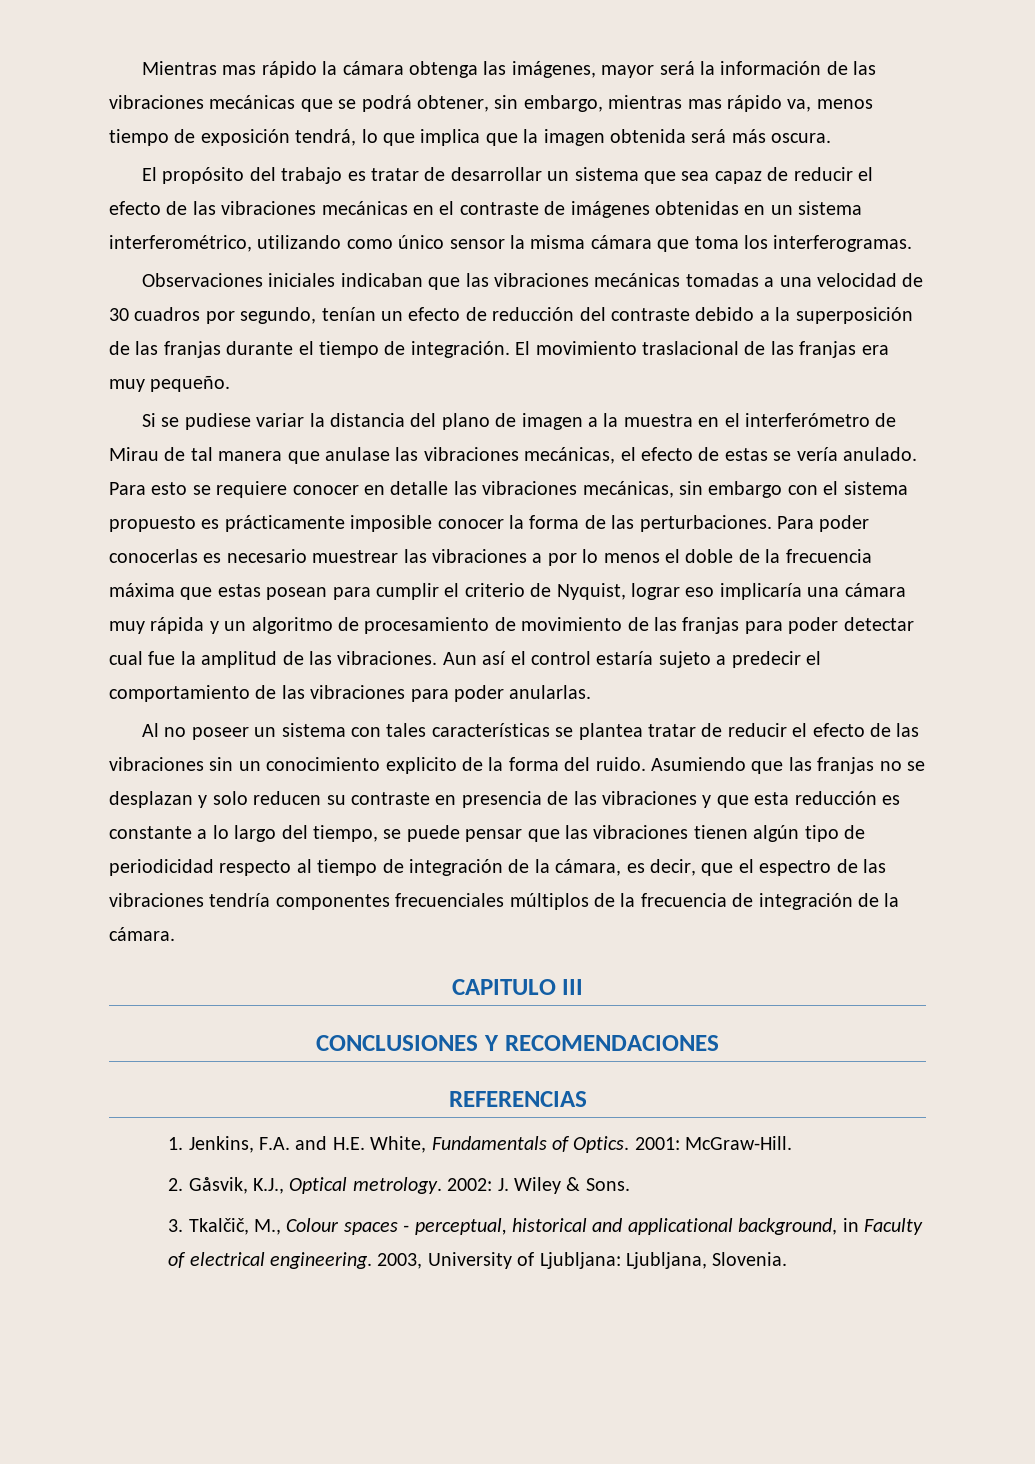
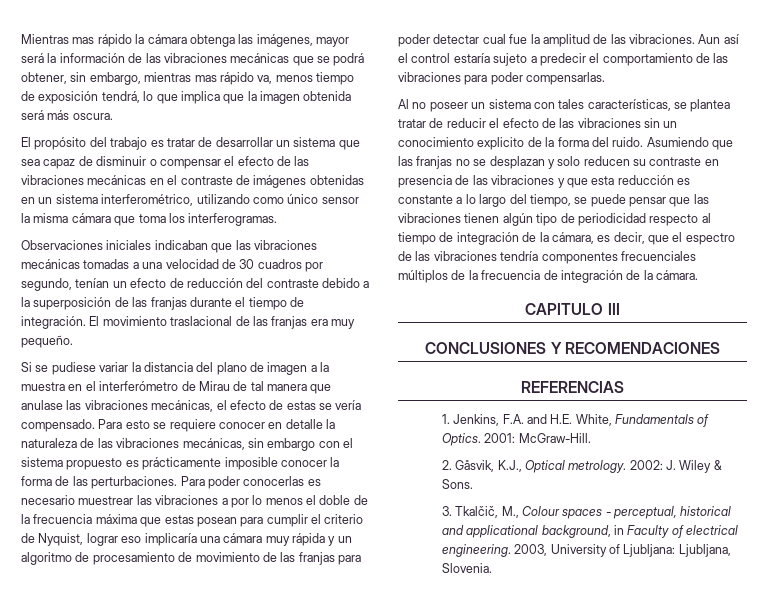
- El propósito del trabajo es tratar de desarrollar un sistema que sea capaz de reducir el efecto de las vibraciones mecánicas en el contraste de imágenes obtenidas en un sistema interferométrico, utilizando como único sensor la misma cámara que toma los interferogramas.
+ El propósito del trabajo es tratar de desarrollar un sistema que sea capaz de disminuir o compensar el efecto de las vibraciones mecánicas en el contraste de imágenes obtenidas en un sistema interferométrico, utilizando como único sensor la misma cámara que toma los interferogramas.
- Si se pudiese variar la distancia del plano de imagen a la muestra en el interferómetro de Mirau de tal manera que anulase las vibraciones mecánicas, el efecto de estas se vería anulado.
+ Si se pudiese variar la distancia del plano de imagen a la muestra en el interferómetro de Mirau de tal manera que anulase las vibraciones mecánicas, el efecto de estas se vería compensado.
- Para esto se requiere conocer en detalle las vibraciones mecánicas, sin embargo con el sistema propuesto es prácticamente imposible conocer la forma de las perturbaciones.
+ Para esto se requiere conocer en detalle la naturaleza de las vibraciones mecánicas, sin embargo con el sistema propuesto es prácticamente imposible conocer la forma de las perturbaciones.
- Aun así el control estaría sujeto a predecir el comportamiento de las vibraciones para poder anularlas.
+ Aun así el control estaría sujeto a predecir el comportamiento de las vibraciones para poder compensarlas.
- Al no poseer un sistema con tales características se plantea tratar de reducir el efecto de las vibraciones sin un conocimiento explicito de la forma del ruido.
+ Al no poseer un sistema con tales características, se plantea tratar de reducir el efecto de las vibraciones sin un conocimiento explicito de la forma del ruido.

